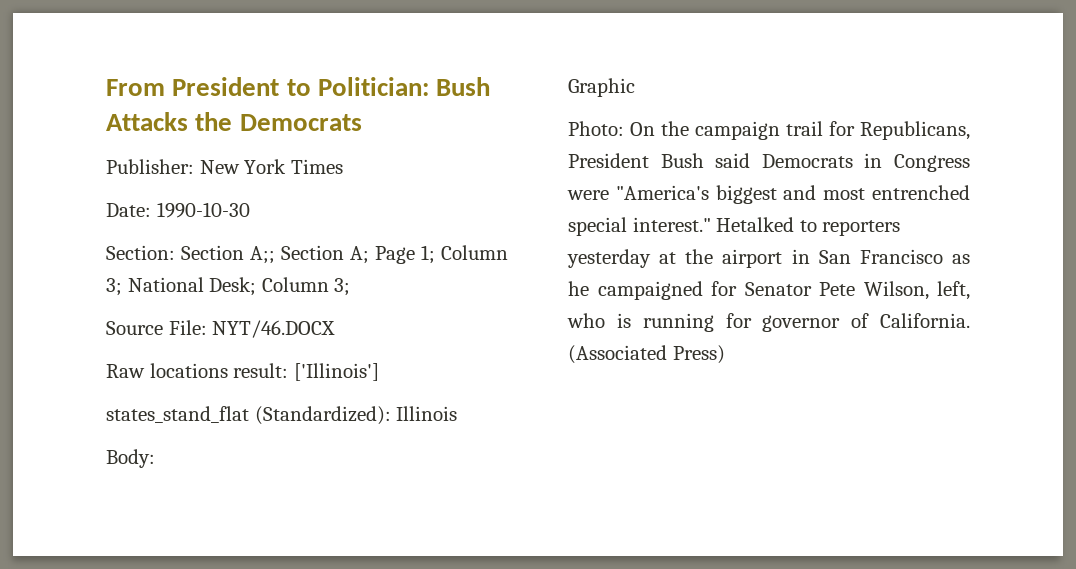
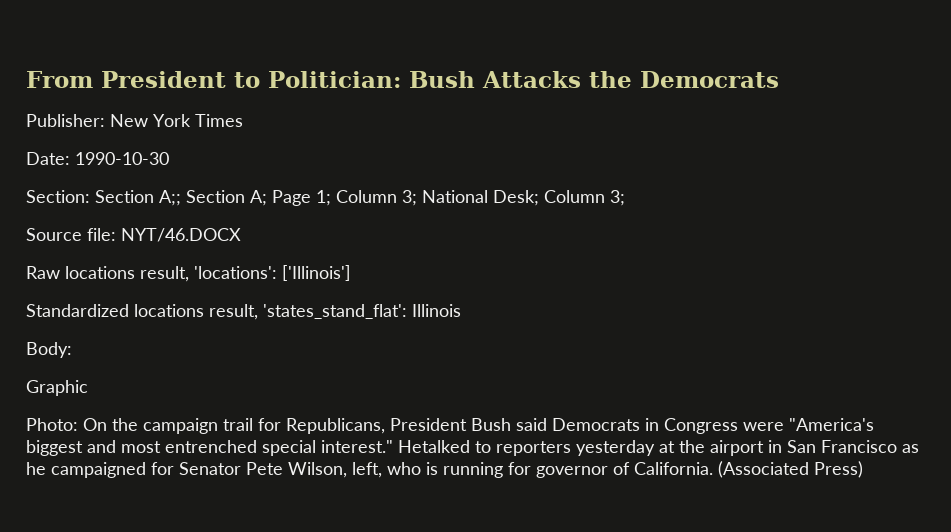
- Source File: NYT/46.DOCX
+ Source file: NYT/46.DOCX
- Raw locations result: ['Illinois']
+ Raw locations result, 'locations': ['Illinois']
- states_stand_flat (Standardized): Illinois
+ Standardized locations result, 'states_stand_flat': Illinois

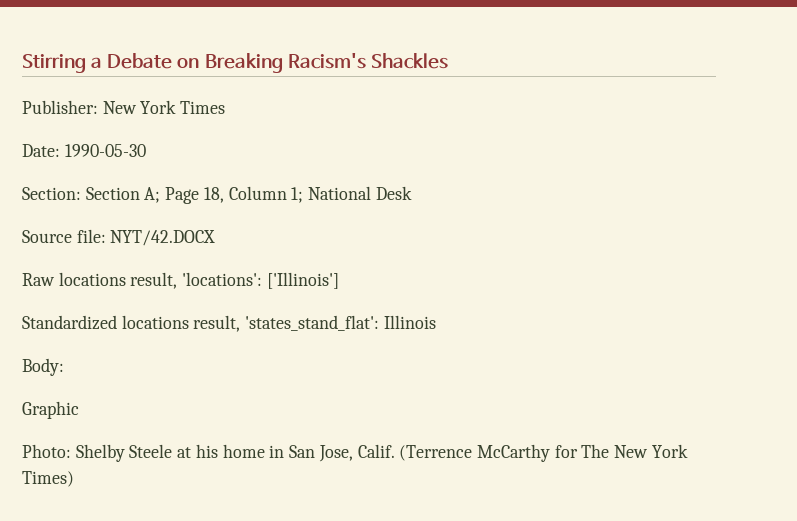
- From President to Politician: Bush Attacks the Democrats
+ Stirring a Debate on Breaking Racism's Shackles
- Date: 1990-10-30
+ Date: 1990-05-30
- Section: Section A;; Section A; Page 1; Column 3; National Desk; Column 3;
+ Section: Section A; Page 18, Column 1; National Desk
- Source file: NYT/46.DOCX
+ Source file: NYT/42.DOCX
- Photo: On the campaign trail for Republicans, President Bush said Democrats in Congress were "America's biggest and most entrenched special interest." Hetalked to reporters yesterday at the airport in San Francisco as he campaigned for Senator Pete Wilson, left, who is running for governor of California. (Associated Press)
+ Photo: Shelby Steele at his home in San Jose, Calif. (Terrence McCarthy for The New York Times)

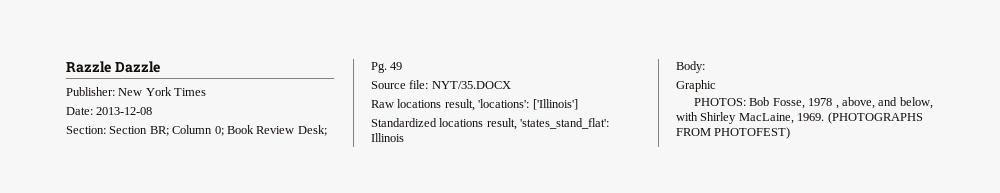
- Stirring a Debate on Breaking Racism's Shackles
+ Razzle Dazzle
- Date: 1990-05-30
+ Date: 2013-12-08
- Section: Section A; Page 18, Column 1; National Desk
+ Section: Section BR; Column 0; Book Review Desk; Pg. 49
- Source file: NYT/42.DOCX
+ Source file: NYT/35.DOCX
- Photo: Shelby Steele at his home in San Jose, Calif. (Terrence McCarthy for The New York Times)
+ PHOTOS: Bob Fosse, 1978 , above, and below, with Shirley MacLaine, 1969. (PHOTOGRAPHS FROM PHOTOFEST)

